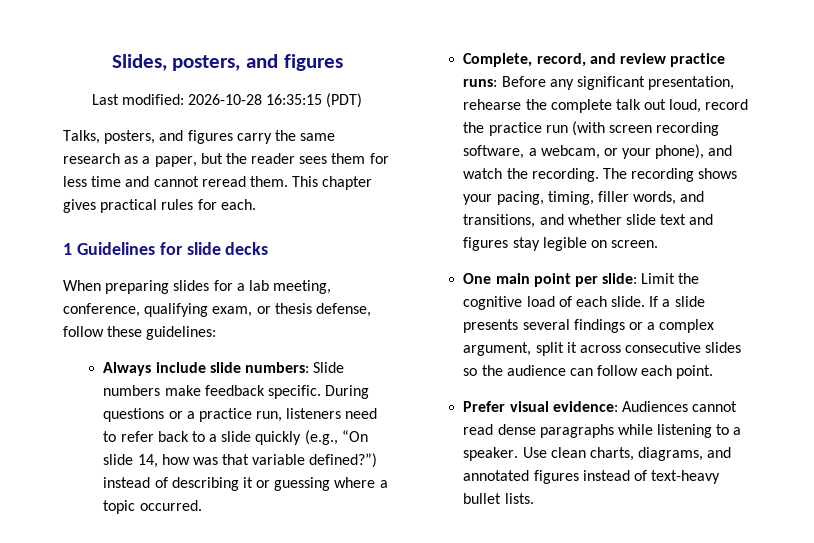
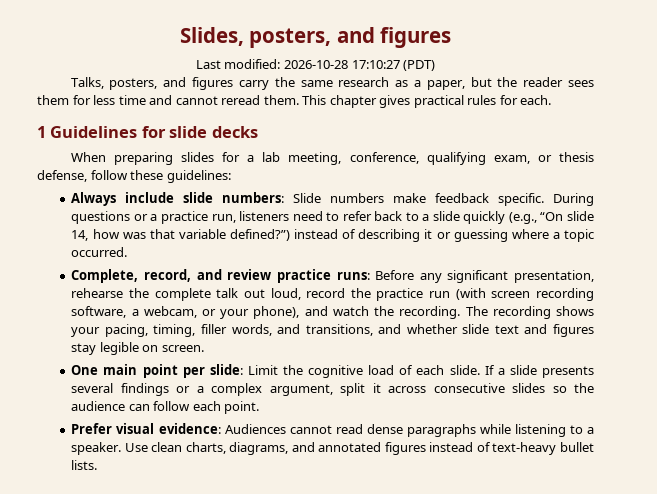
- Last modified: 2026-10-28 16:35:15 (PDT)
+ Last modified: 2026-10-28 17:10:27 (PDT)

